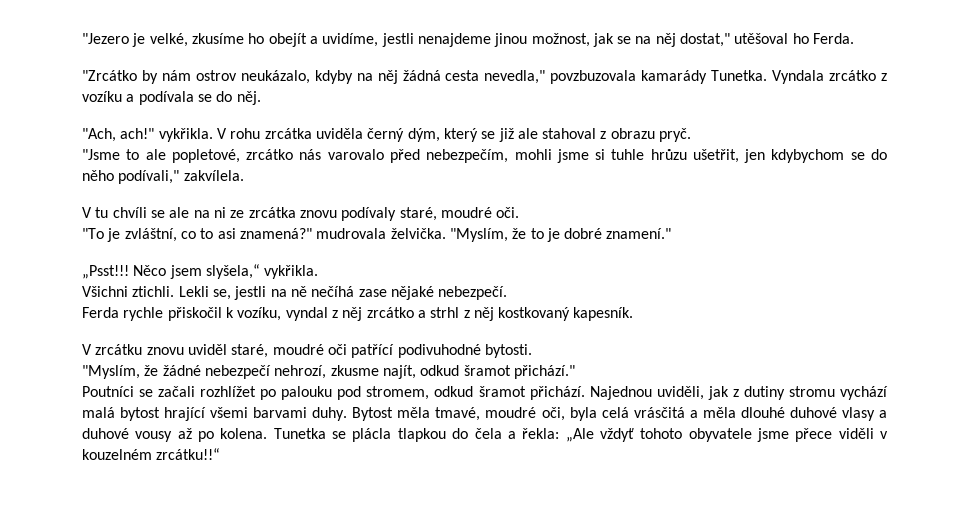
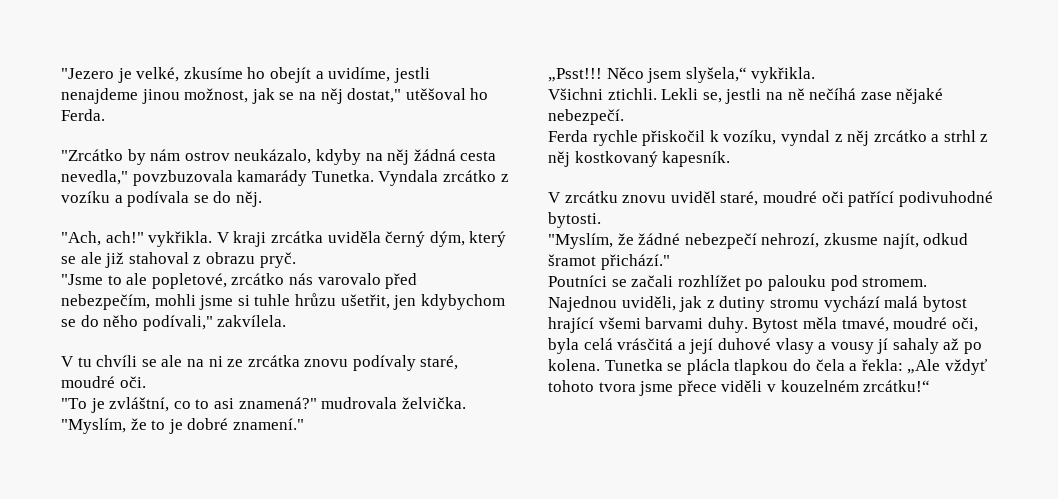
- V rohu zrcátka uviděla černý dým, který se již ale stahoval z obrazu pryč.
+ V kraji zrcátka uviděla černý dým, který se ale již stahoval z obrazu pryč.
- Poutníci se začali rozhlížet po palouku pod stromem, odkud šramot přichází.
+ Poutníci se začali rozhlížet po palouku pod stromem.
- Bytost měla tmavé, moudré oči, byla celá vrásčitá a měla dlouhé duhové vlasy a duhové vousy až po kolena.
+ Bytost měla tmavé, moudré oči, byla celá vrásčitá a její duhové vlasy a vousy jí sahaly až po kolena.
- Tunetka se plácla tlapkou do čela a řekla: „Ale vždyť tohoto obyvatele jsme přece viděli v kouzelném zrcátku!!“
+ Tunetka se plácla tlapkou do čela a řekla: „Ale vždyť tohoto tvora jsme přece viděli v kouzelném zrcátku!“

